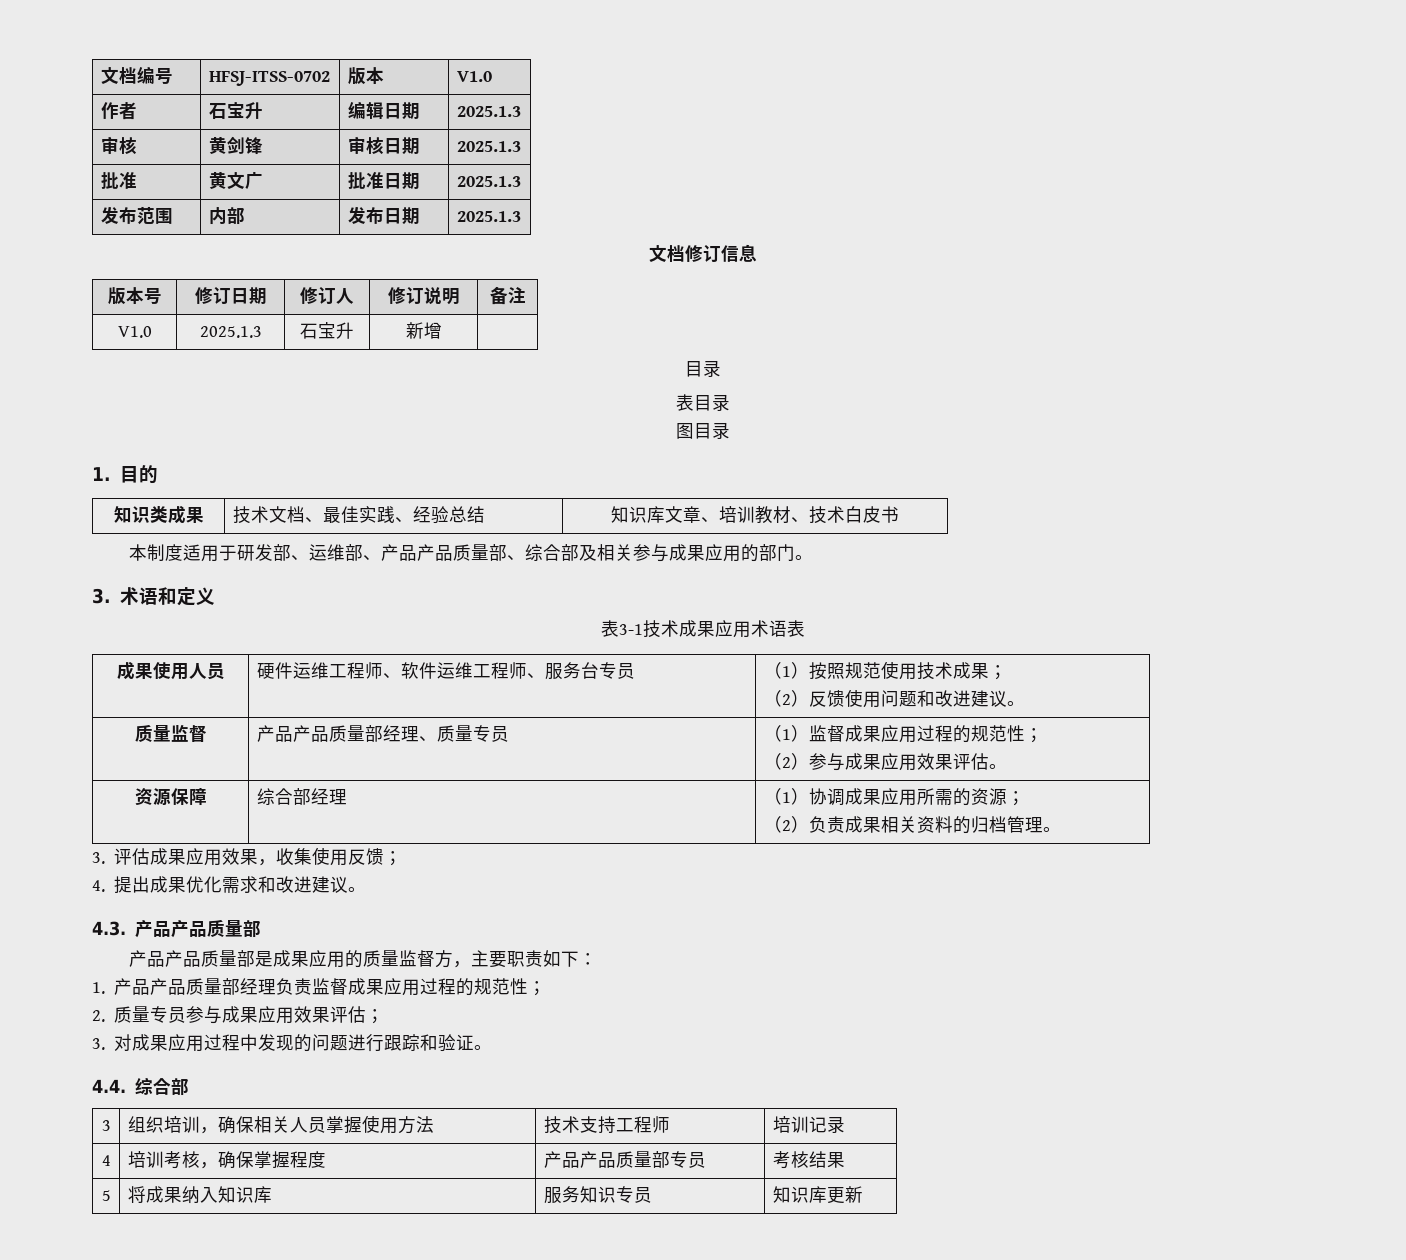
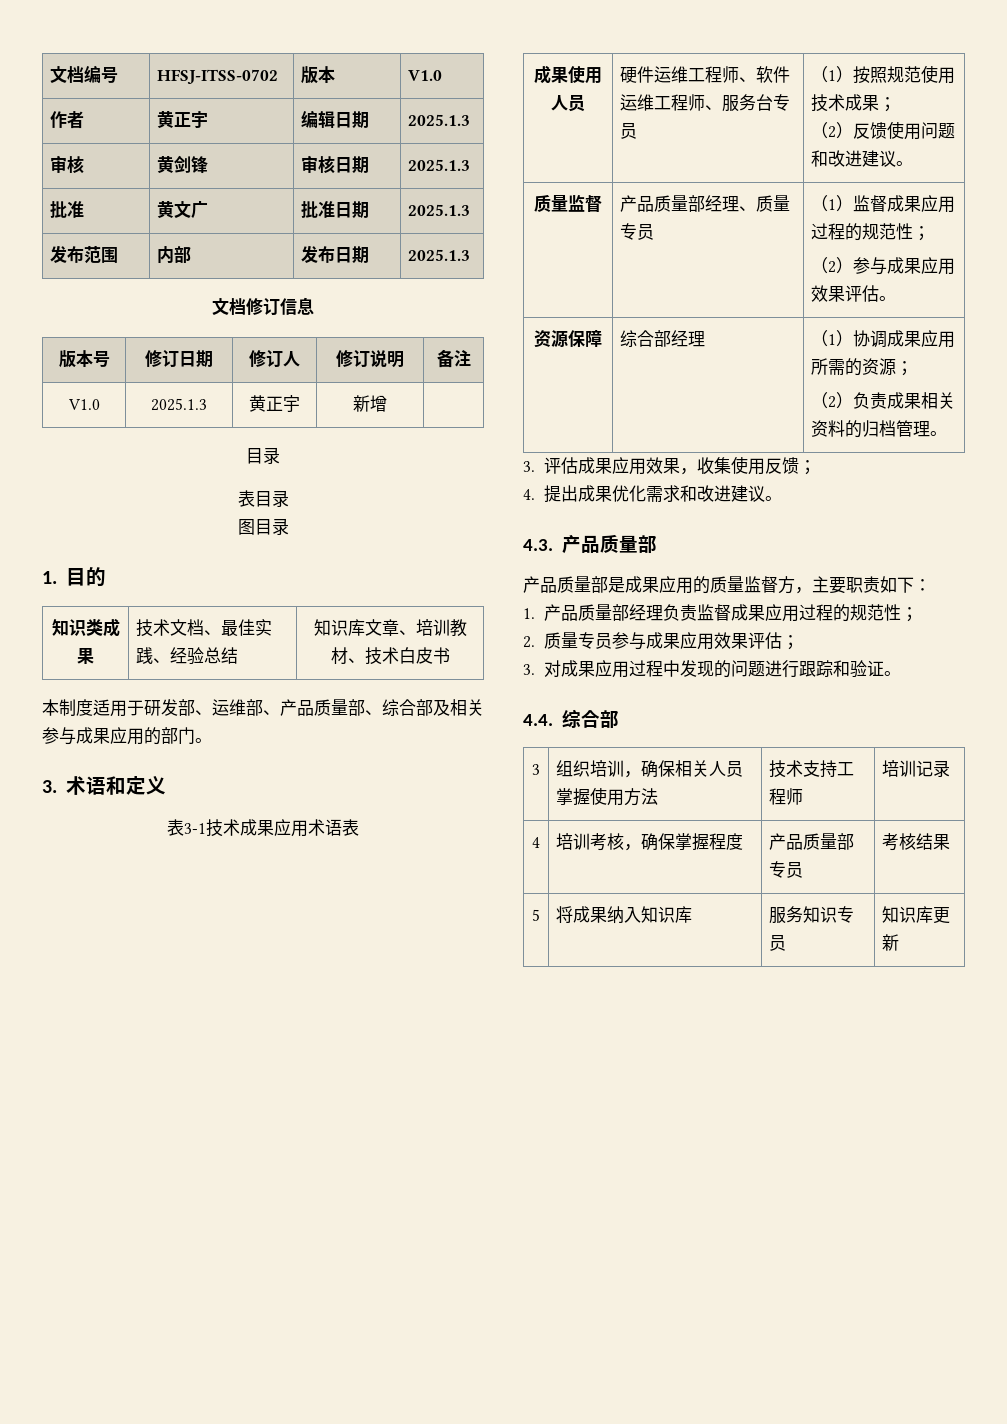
- 作者 | 石宝升 | 编辑日期 | 2025.1.3
+ 作者 | 黄正宇 | 编辑日期 | 2025.1.3
- V1.0 | 2025.1.3 | 石宝升 | 新增 |
+ V1.0 | 2025.1.3 | 黄正宇 | 新增 |
- 本制度适用于研发部、运维部、产品产品质量部、综合部及相关参与成果应用的部门。
+ 本制度适用于研发部、运维部、产品质量部、综合部及相关参与成果应用的部门。
- 质量监督 | 产品产品质量部经理、质量专员 | （1）监督成果应用过程的规范性；
+ 质量监督 | 产品质量部经理、质量专员 | （1）监督成果应用过程的规范性；
- 4.3.产品产品质量部
+ 4.3.产品质量部
- 产品产品质量部是成果应用的质量监督方，主要职责如下：
+ 产品质量部是成果应用的质量监督方，主要职责如下：
- 1.产品产品质量部经理负责监督成果应用过程的规范性；
+ 1.产品质量部经理负责监督成果应用过程的规范性；
- 4 | 培训考核，确保掌握程度 | 产品产品质量部专员 | 考核结果
+ 4 | 培训考核，确保掌握程度 | 产品质量部专员 | 考核结果

